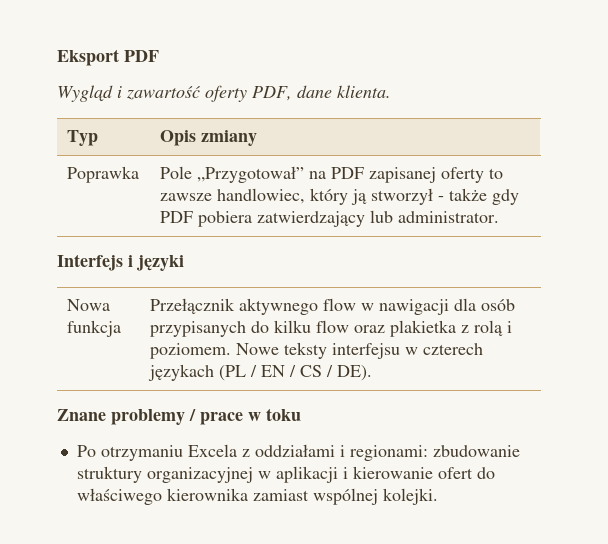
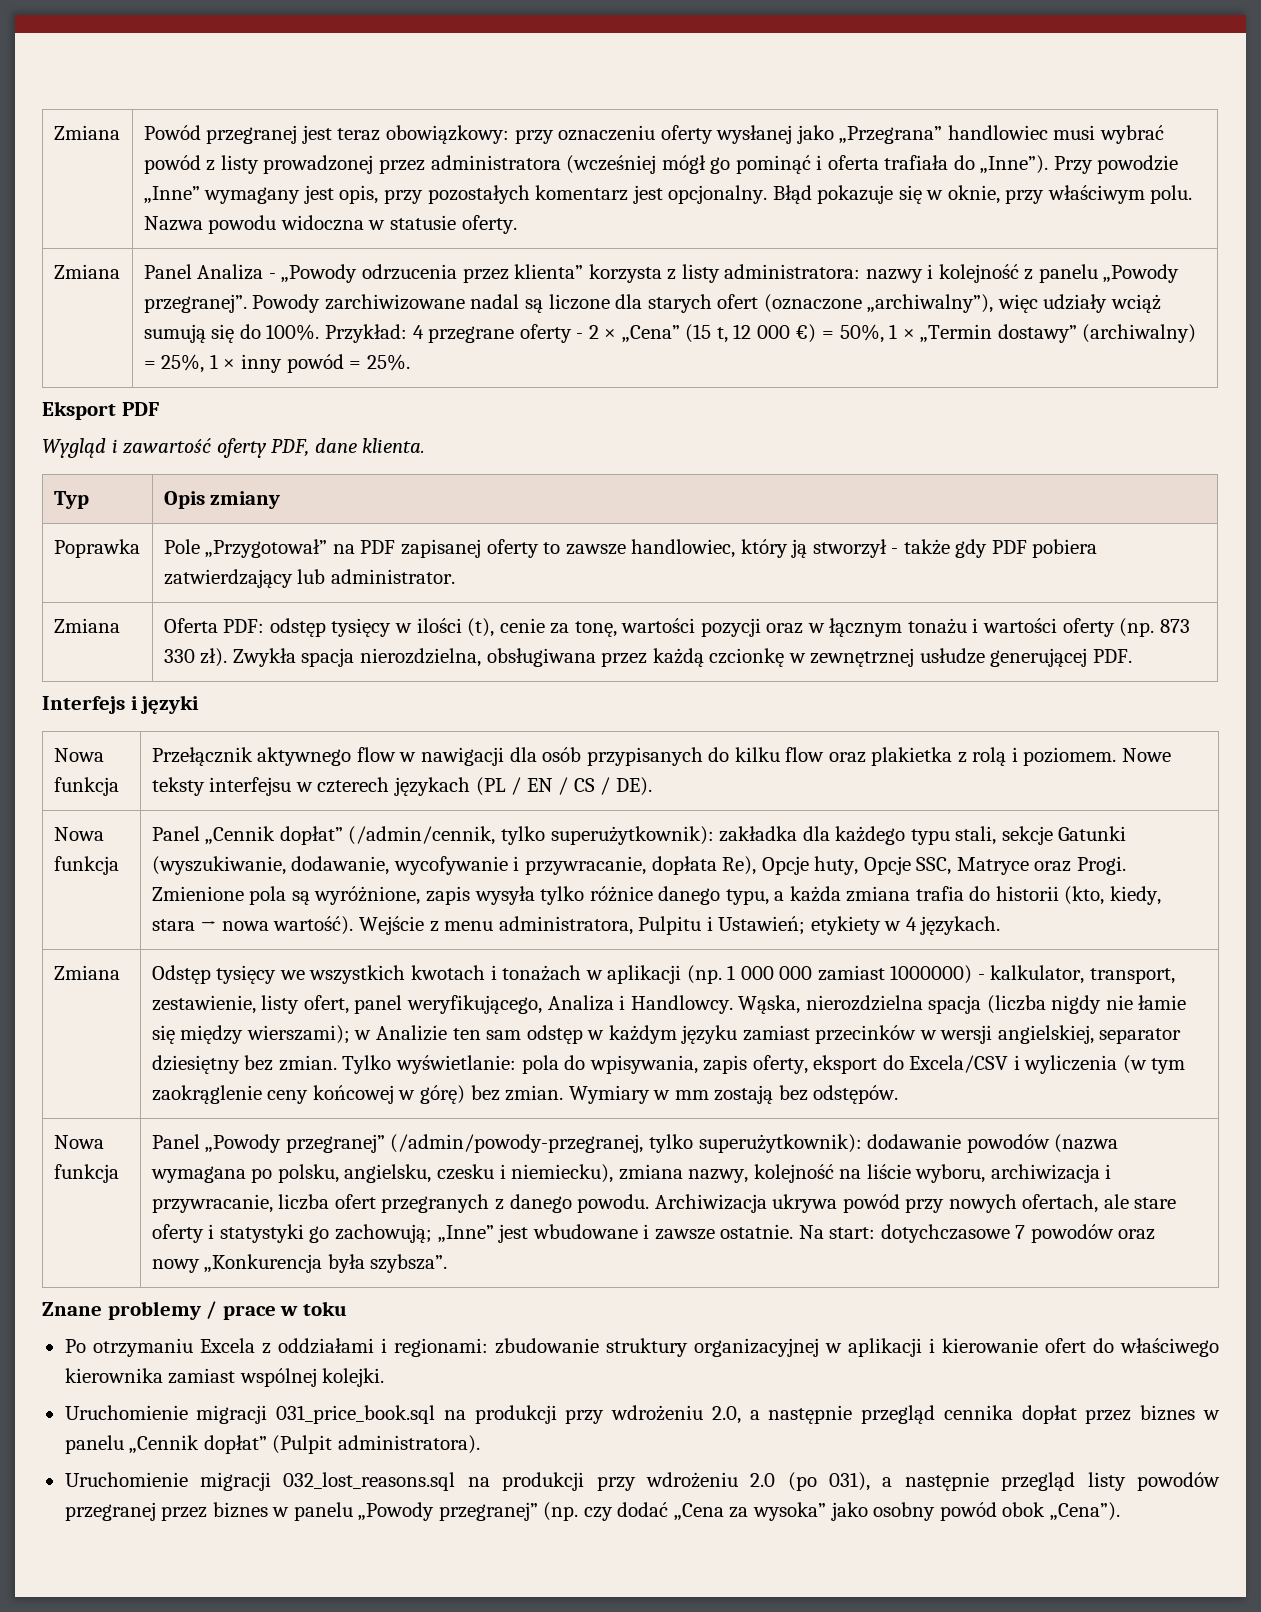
+ Zmiana | Powód przegranej jest teraz obowiązkowy: przy oznaczeniu oferty wysłanej jako „Przegrana” handlowiec musi wybrać powód z listy prowadzonej przez administratora (wcześniej mógł go pominąć i oferta trafiała do „Inne”). Przy powodzie „Inne” wymagany jest opis, przy pozostałych komentarz jest opcjonalny. Błąd pokazuje się w oknie, przy właściwym polu. Nazwa powodu widoczna w statusie oferty.
+ Zmiana | Panel Analiza - „Powody odrzucenia przez klienta” korzysta z listy administratora: nazwy i kolejność z panelu „Powody przegranej”. Powody zarchiwizowane nadal są liczone dla starych ofert (oznaczone „archiwalny”), więc udziały wciąż sumują się do 100%. Przykład: 4 przegrane oferty - 2 × „Cena” (15 t, 12 000 €) = 50%, 1 × „Termin dostawy” (archiwalny) = 25%, 1 × inny powód = 25%.
+ Zmiana | Oferta PDF: odstęp tysięcy w ilości (t), cenie za tonę, wartości pozycji oraz w łącznym tonażu i wartości oferty (np. 873 330 zł). Zwykła spacja nierozdzielna, obsługiwana przez każdą czcionkę w zewnętrznej usłudze generującej PDF.
+ Nowa funkcja | Panel „Cennik dopłat” (/admin/cennik, tylko superużytkownik): zakładka dla każdego typu stali, sekcje Gatunki (wyszukiwanie, dodawanie, wycofywanie i przywracanie, dopłata Re), Opcje huty, Opcje SSC, Matryce oraz Progi. Zmienione pola są wyróżnione, zapis wysyła tylko różnice danego typu, a każda zmiana trafia do historii (kto, kiedy, stara → nowa wartość). Wejście z menu administratora, Pulpitu i Ustawień; etykiety w 4 językach.
+ Zmiana | Odstęp tysięcy we wszystkich kwotach i tonażach w aplikacji (np. 1 000 000 zamiast 1000000) - kalkulator, transport, zestawienie, listy ofert, panel weryfikującego, Analiza i Handlowcy. Wąska, nierozdzielna spacja (liczba nigdy nie łamie się między wierszami); w Analizie ten sam odstęp w każdym języku zamiast przecinków w wersji angielskiej, separator dziesiętny bez zmian. Tylko wyświetlanie: pola do wpisywania, zapis oferty, eksport do Excela/CSV i wyliczenia (w tym zaokrąglenie ceny końcowej w górę) bez zmian. Wymiary w mm zostają bez odstępów.
+ Nowa funkcja | Panel „Powody przegranej” (/admin/powody-przegranej, tylko superużytkownik): dodawanie powodów (nazwa wymagana po polsku, angielsku, czesku i niemiecku), zmiana nazwy, kolejność na liście wyboru, archiwizacja i przywracanie, liczba ofert przegranych z danego powodu. Archiwizacja ukrywa powód przy nowych ofertach, ale stare oferty i statystyki go zachowują; „Inne” jest wbudowane i zawsze ostatnie. Na start: dotychczasowe 7 powodów oraz nowy „Konkurencja była szybsza”.
+ Uruchomienie migracji 031_price_book.sql na produkcji przy wdrożeniu 2.0, a następnie przegląd cennika dopłat przez biznes w panelu „Cennik dopłat” (Pulpit administratora).
+ Uruchomienie migracji 032_lost_reasons.sql na produkcji przy wdrożeniu 2.0 (po 031), a następnie przegląd listy powodów przegranej przez biznes w panelu „Powody przegranej” (np. czy dodać „Cena za wysoka” jako osobny powód obok „Cena”).

